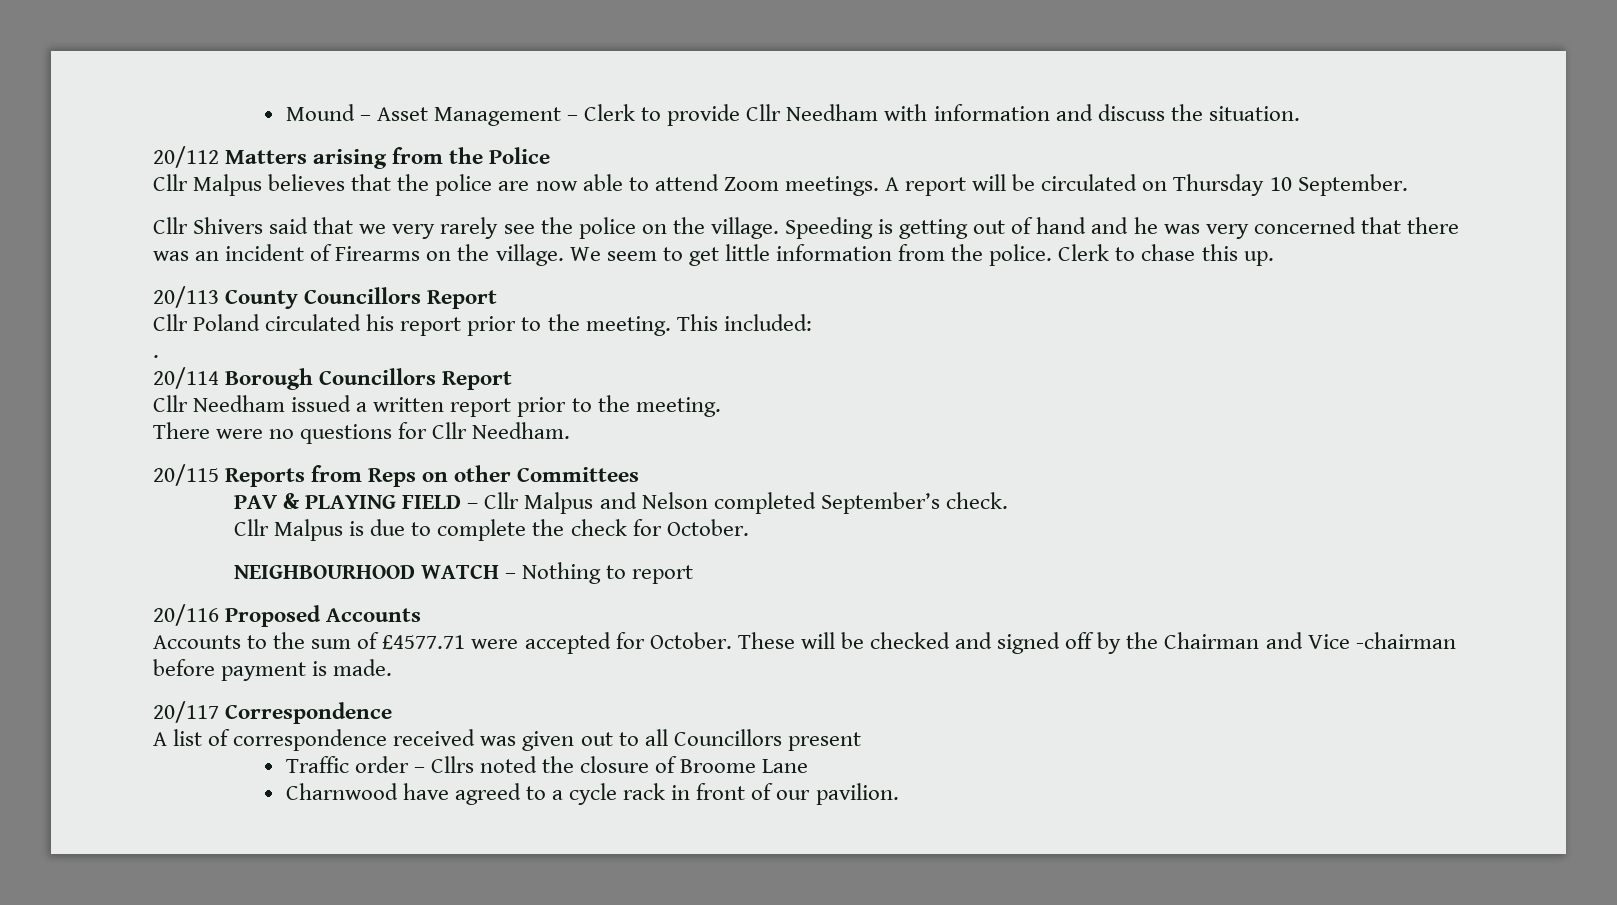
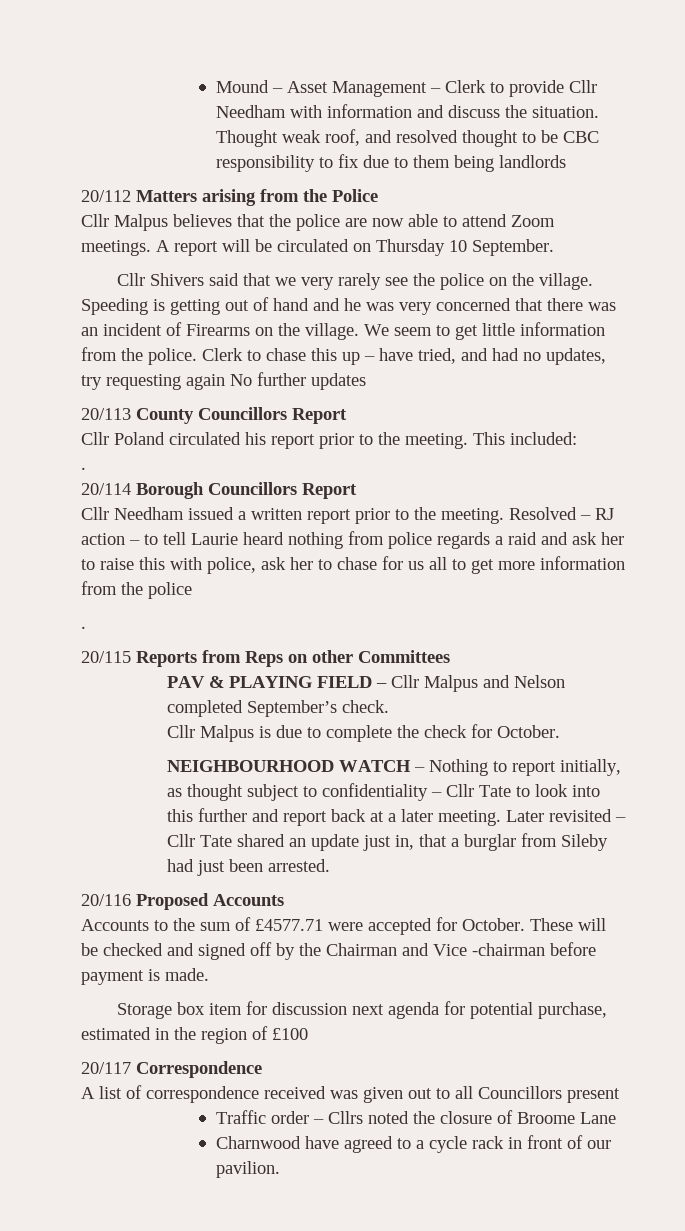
+ Thought weak roof, and resolved thought to be CBC responsibility to fix due to them being landlords
- Clerk to chase this up.
+ Clerk to chase this up – have tried, and had no updates, try requesting again No further updates
- Cllr Needham issued a written report prior to the meeting.
- There were no questions for Cllr Needham.
+ Cllr Needham issued a written report prior to the meeting. Resolved – RJ action – to tell Laurie heard nothing from police regards a raid and ask her to raise this with police, ask her to chase for us all to get more information from the police
+ .
- NEIGHBOURHOOD WATCH – Nothing to report
+ NEIGHBOURHOOD WATCH – Nothing to report initially, as thought subject to confidentiality – Cllr Tate to look into this further and report back at a later meeting. Later revisited – Cllr Tate shared an update just in, that a burglar from Sileby had just been arrested.
+ Storage box item for discussion next agenda for potential purchase, estimated in the region of £100

